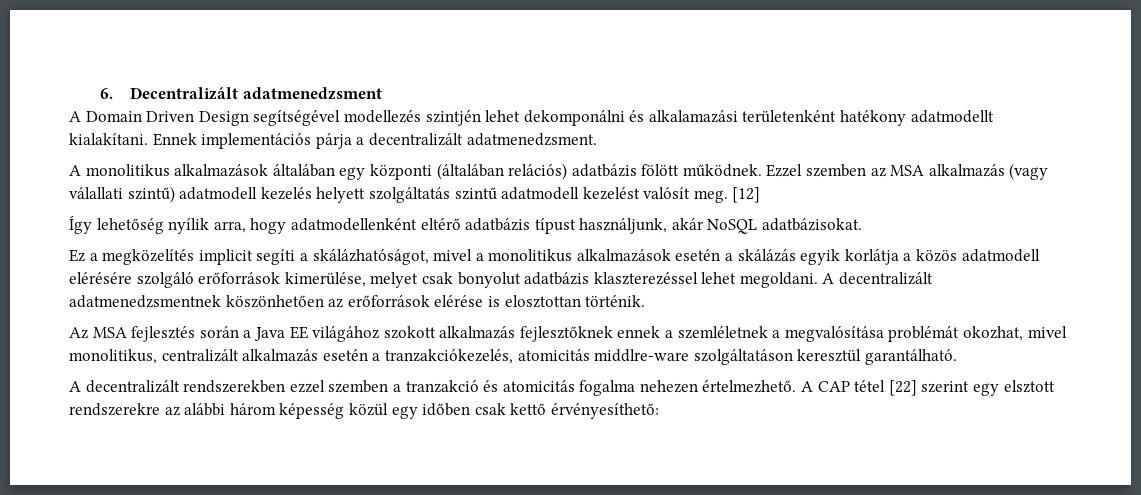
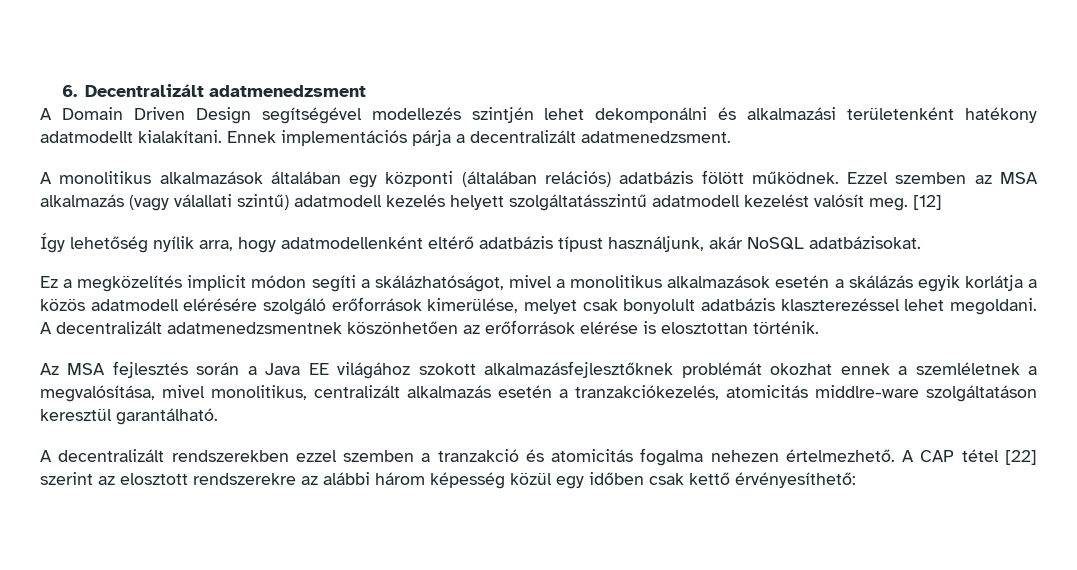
- A Domain Driven Design segítségével modellezés szintjén lehet dekomponálni és alkalamazási területenként hatékony adatmodellt kialakítani.
+ A Domain Driven Design segítségével modellezés szintjén lehet dekomponálni és alkalmazási területenként hatékony adatmodellt kialakítani.
- Ezzel szemben az MSA alkalmazás (vagy válallati szintű) adatmodell kezelés helyett szolgáltatás szintű adatmodell kezelést valósít meg.
+ Ezzel szemben az MSA alkalmazás (vagy válallati szintű) adatmodell kezelés helyett szolgáltatásszintű adatmodell kezelést valósít meg.
- Ez a megközelítés implicit segíti a skálázhatóságot, mivel a monolitikus alkalmazások esetén a skálázás egyik korlátja a közös adatmodell elérésére szolgáló erőforrások kimerülése, melyet csak bonyolut adatbázis klaszterezéssel lehet megoldani.
+ Ez a megközelítés implicit módon segíti a skálázhatóságot, mivel a monolitikus alkalmazások esetén a skálázás egyik korlátja a közös adatmodell elérésére szolgáló erőforrások kimerülése, melyet csak bonyolult adatbázis klaszterezéssel lehet megoldani.
- Az MSA fejlesztés során a Java EE világához szokott alkalmazás fejlesztőknek ennek a szemléletnek a megvalósítása problémát okozhat, mivel monolitikus, centralizált alkalmazás esetén a tranzakciókezelés, atomicitás middlre-ware szolgáltatáson keresztül garantálható.
+ Az MSA fejlesztés során a Java EE világához szokott alkalmazásfejlesztőknek problémát okozhat ennek a szemléletnek a megvalósítása, mivel monolitikus, centralizált alkalmazás esetén a tranzakciókezelés, atomicitás middlre-ware szolgáltatáson keresztül garantálható.
- A CAP tétel [22] szerint egy elsztott rendszerekre az alábbi három képesség közül egy időben csak kettő érvényesíthető:
+ A CAP tétel [22] szerint az elosztott rendszerekre az alábbi három képesség közül egy időben csak kettő érvényesíthető:

